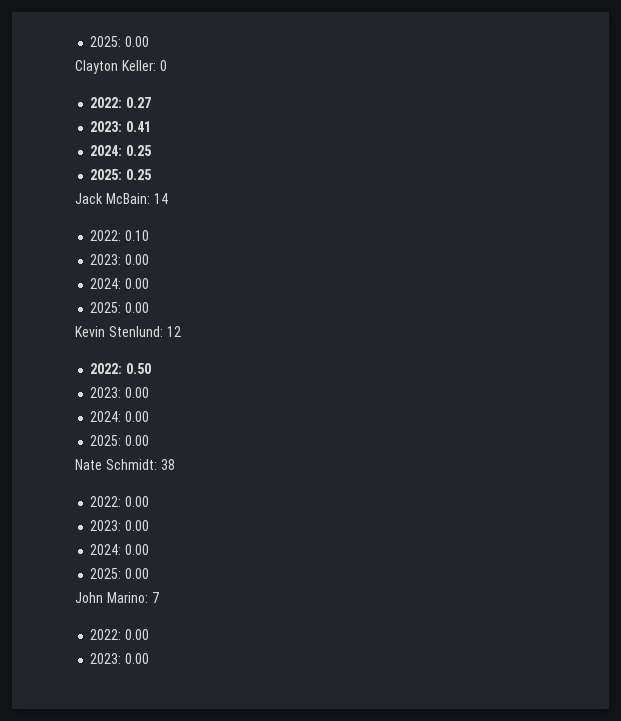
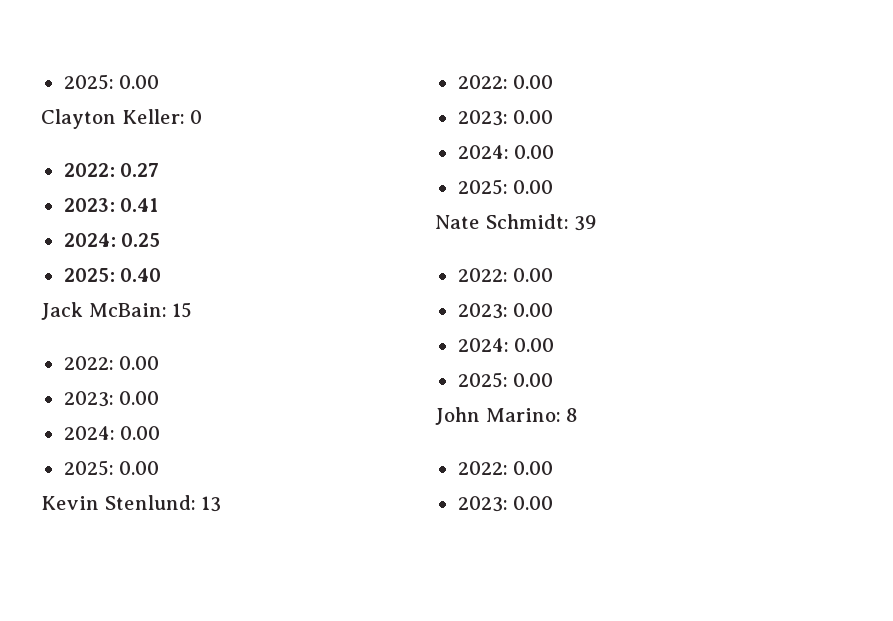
- 2025: 0.25
+ 2025: 0.40
- Jack McBain: 14
- 2022: 0.10
+ Jack McBain: 15
+ 2022: 0.00
- Kevin Stenlund: 12
- 2022: 0.50
+ Kevin Stenlund: 13
+ 2022: 0.00
- Nate Schmidt: 38
+ Nate Schmidt: 39
- John Marino: 7
+ John Marino: 8

